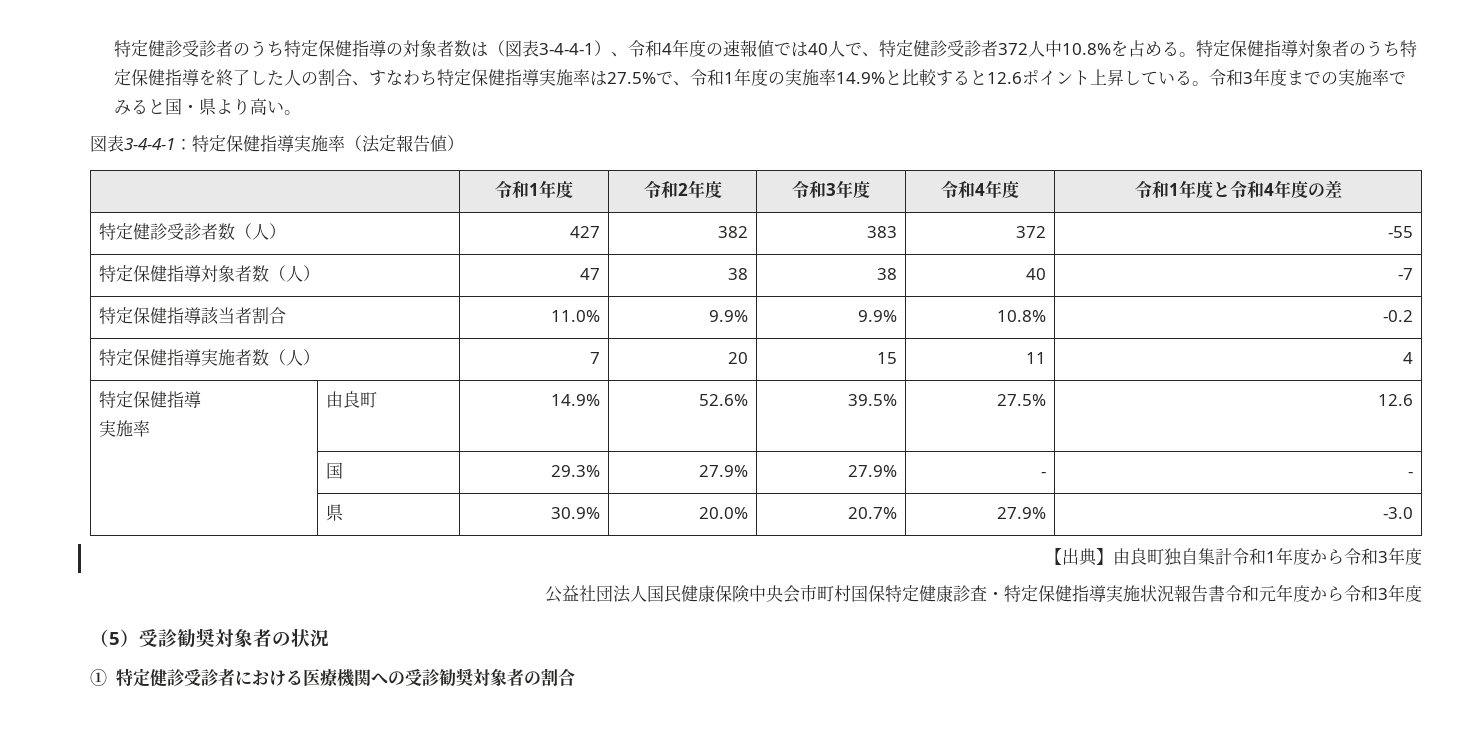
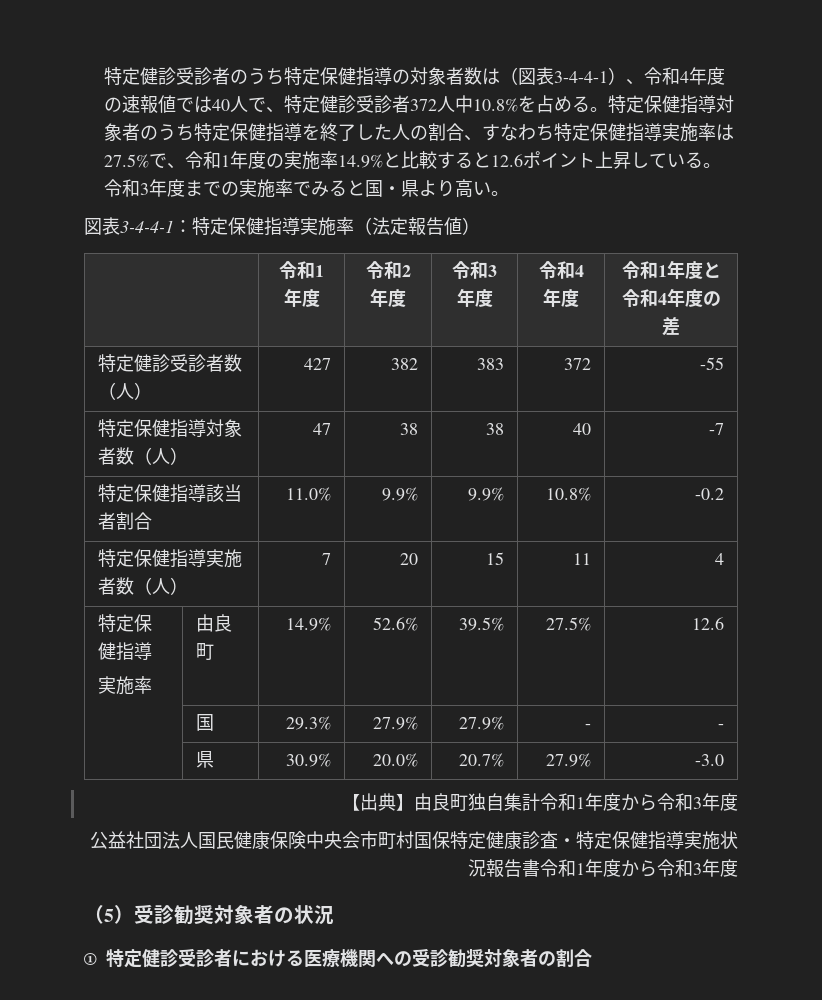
- 公益社団法人国民健康保険中央会市町村国保特定健康診査・特定保健指導実施状況報告書令和元年度から令和3年度
+ 公益社団法人国民健康保険中央会市町村国保特定健康診査・特定保健指導実施状況報告書令和1年度から令和3年度

